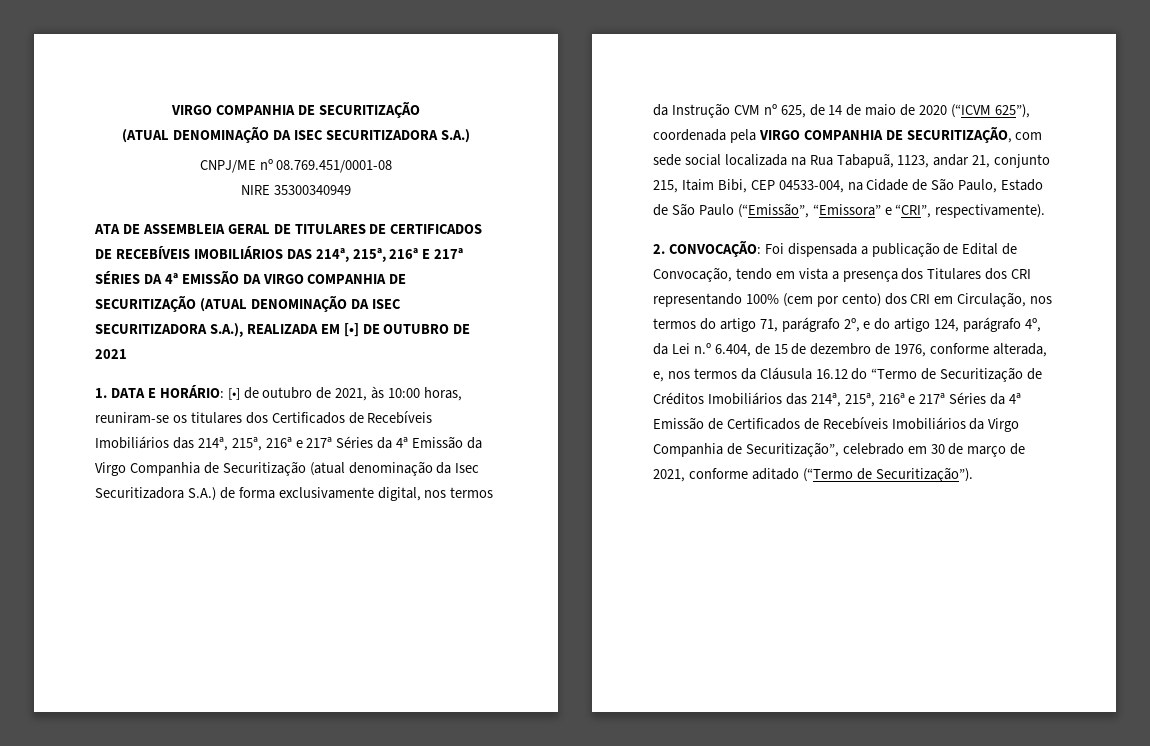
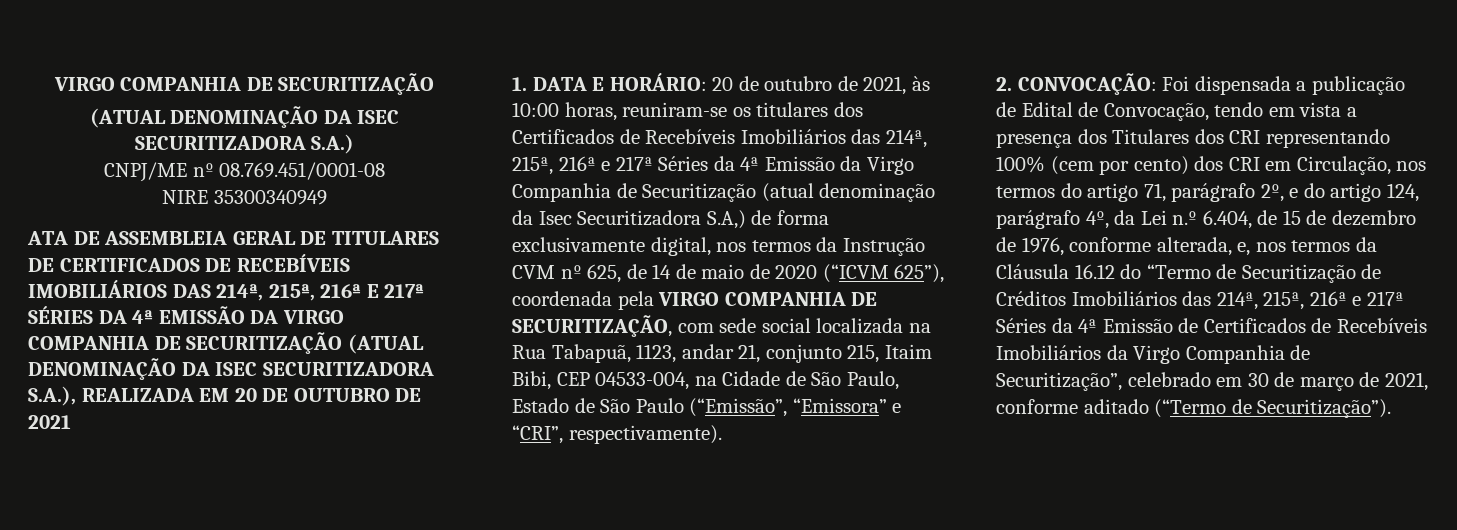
- ATA DE ASSEMBLEIA GERAL DE TITULARES DE CERTIFICADOS DE RECEBÍVEIS IMOBILIÁRIOS DAS 214ª, 215ª, 216ª E 217ª SÉRIES DA 4ª EMISSÃO DA VIRGO COMPANHIA DE SECURITIZAÇÃO (ATUAL DENOMINAÇÃO DA ISEC SECURITIZADORA S.A.), REALIZADA EM [•] DE OUTUBRO DE 2021
+ ATA DE ASSEMBLEIA GERAL DE TITULARES DE CERTIFICADOS DE RECEBÍVEIS IMOBILIÁRIOS DAS 214ª, 215ª, 216ª E 217ª SÉRIES DA 4ª EMISSÃO DA VIRGO COMPANHIA DE SECURITIZAÇÃO (ATUAL DENOMINAÇÃO DA ISEC SECURITIZADORA S.A.), REALIZADA EM 20 DE OUTUBRO DE 2021
- [•] de outubro de 2021, às 10:00 horas, reuniram-se os titulares dos Certificados de Recebíveis Imobiliários das 214ª, 215ª, 216ª e 217ª Séries da 4ª Emissão da Virgo Companhia de Securitização (atual denominação da Isec Securitizadora S.A.) de forma exclusivamente digital, nos termos da Instrução CVM nº 625, de 14 de maio de 2020 (“ICVM 625”), coordenada pela VIRGO COMPANHIA DE SECURITIZAÇÃO, com sede social localizada na Rua Tabapuã, 1123, andar 21, conjunto 215, Itaim Bibi, CEP 04533-004, na Cidade de São Paulo, Estado de São Paulo (“Emissão”, “Emissora” e “CRI”, respectivamente).
+ 20 de outubro de 2021, às 10:00 horas, reuniram-se os titulares dos Certificados de Recebíveis Imobiliários das 214ª, 215ª, 216ª e 217ª Séries da 4ª Emissão da Virgo Companhia de Securitização (atual denominação da Isec Securitizadora S.A,) de forma exclusivamente digital, nos termos da Instrução CVM nº 625, de 14 de maio de 2020 (“ICVM 625”), coordenada pela VIRGO COMPANHIA DE SECURITIZAÇÃO, com sede social localizada na Rua Tabapuã, 1123, andar 21, conjunto 215, Itaim Bibi, CEP 04533-004, na Cidade de São Paulo, Estado de São Paulo (“Emissão”, “Emissora” e “CRI”, respectivamente).

